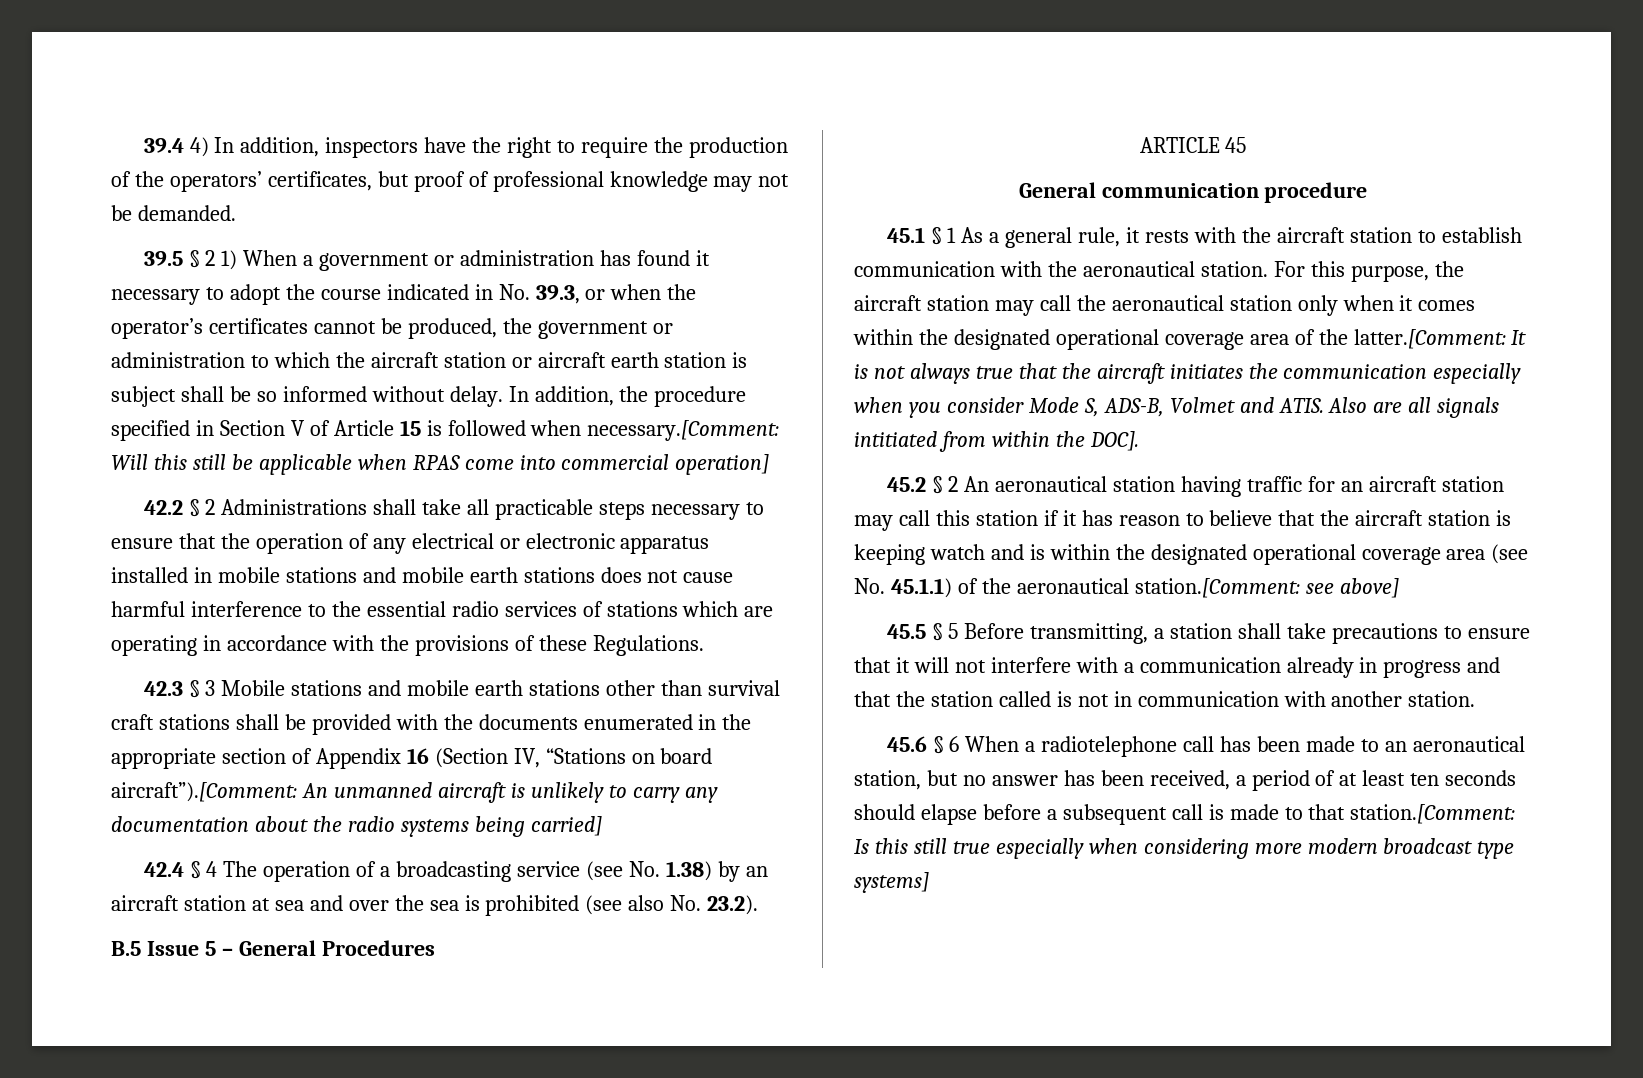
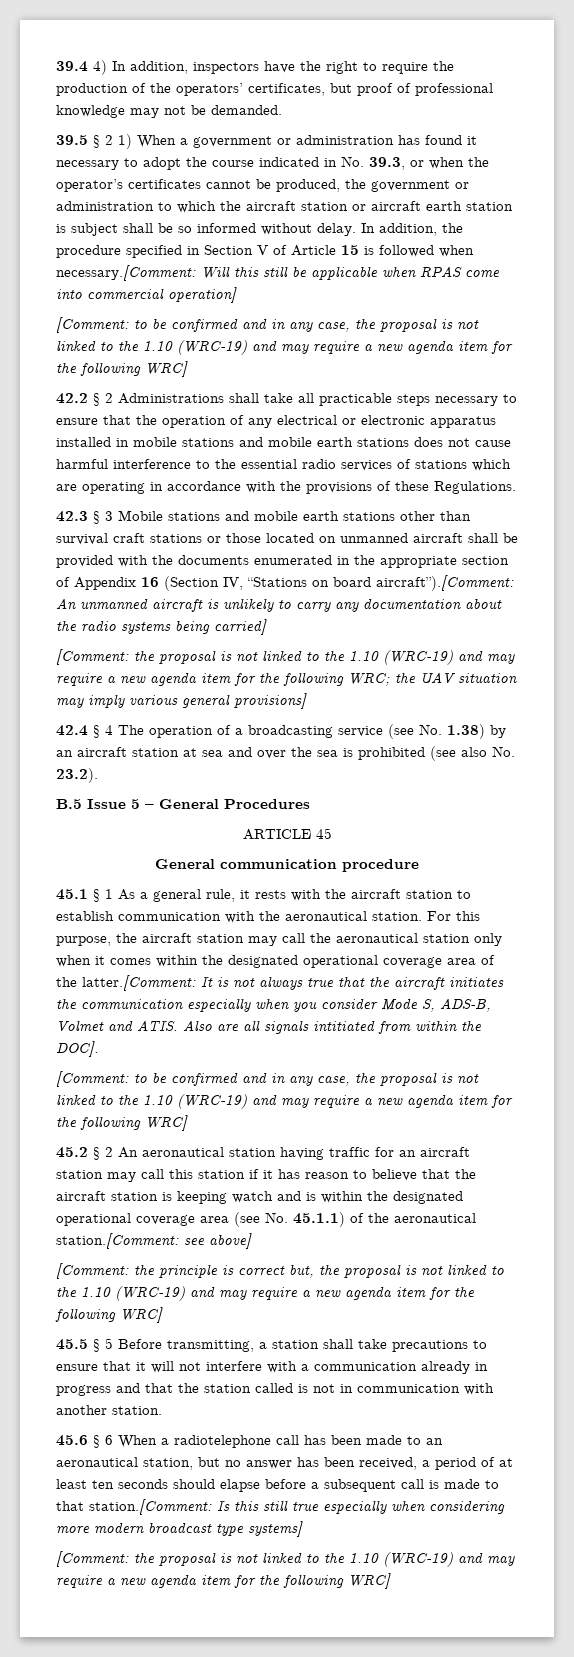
  In addition, the procedure specified in Section V of Article 15 is followed when necessary.[Comment: Will this still be applicable when RPAS come into commercial operation]
+ [Comment: to be confirmed and in any case, the proposal is not linked to the 1.10 (WRC-19) and may require a new agenda item for the following WRC]
- 42.3 § 3 Mobile stations and mobile earth stations other than survival craft stations shall be provided with the documents enumerated in the appropriate section of Appendix 16 (Section IV, “Stations on board aircraft”).[Comment: An unmanned aircraft is unlikely to carry any documentation about the radio systems being carried]
+ 42.3 § 3 Mobile stations and mobile earth stations other than survival craft stations or those located on unmanned aircraft shall be provided with the documents enumerated in the appropriate section of Appendix 16 (Section IV, “Stations on board aircraft”).[Comment: An unmanned aircraft is unlikely to carry any documentation about the radio systems being carried]
+ [Comment: the proposal is not linked to the 1.10 (WRC-19) and may require a new agenda item for the following WRC; the UAV situation may imply various general provisions]
  Also are all signals intitiated from within the DOC].
+ [Comment: to be confirmed and in any case, the proposal is not linked to the 1.10 (WRC-19) and may require a new agenda item for the following WRC]
+ [Comment: the principle is correct but, the proposal is not linked to the 1.10 (WRC-19) and may require a new agenda item for the following WRC]
+ [Comment: the proposal is not linked to the 1.10 (WRC-19) and may require a new agenda item for the following WRC]

